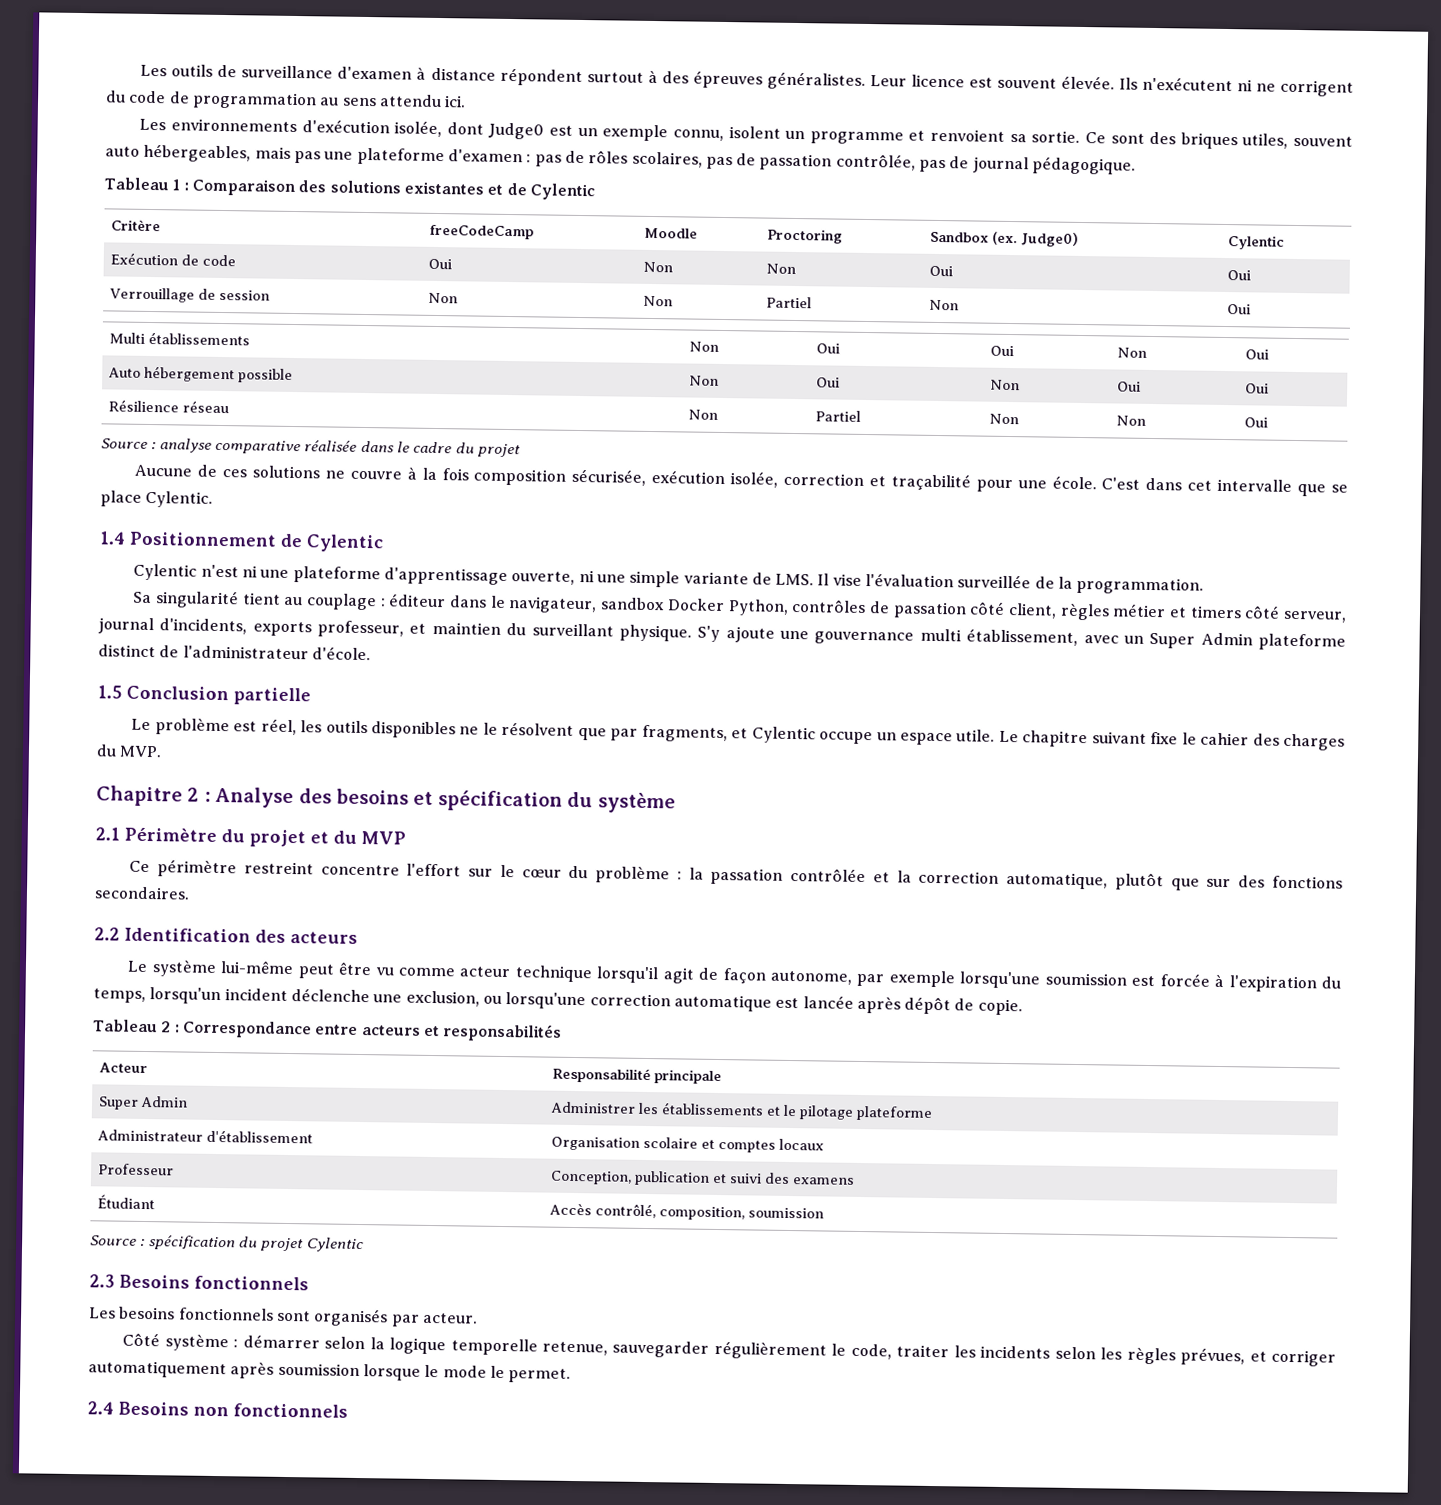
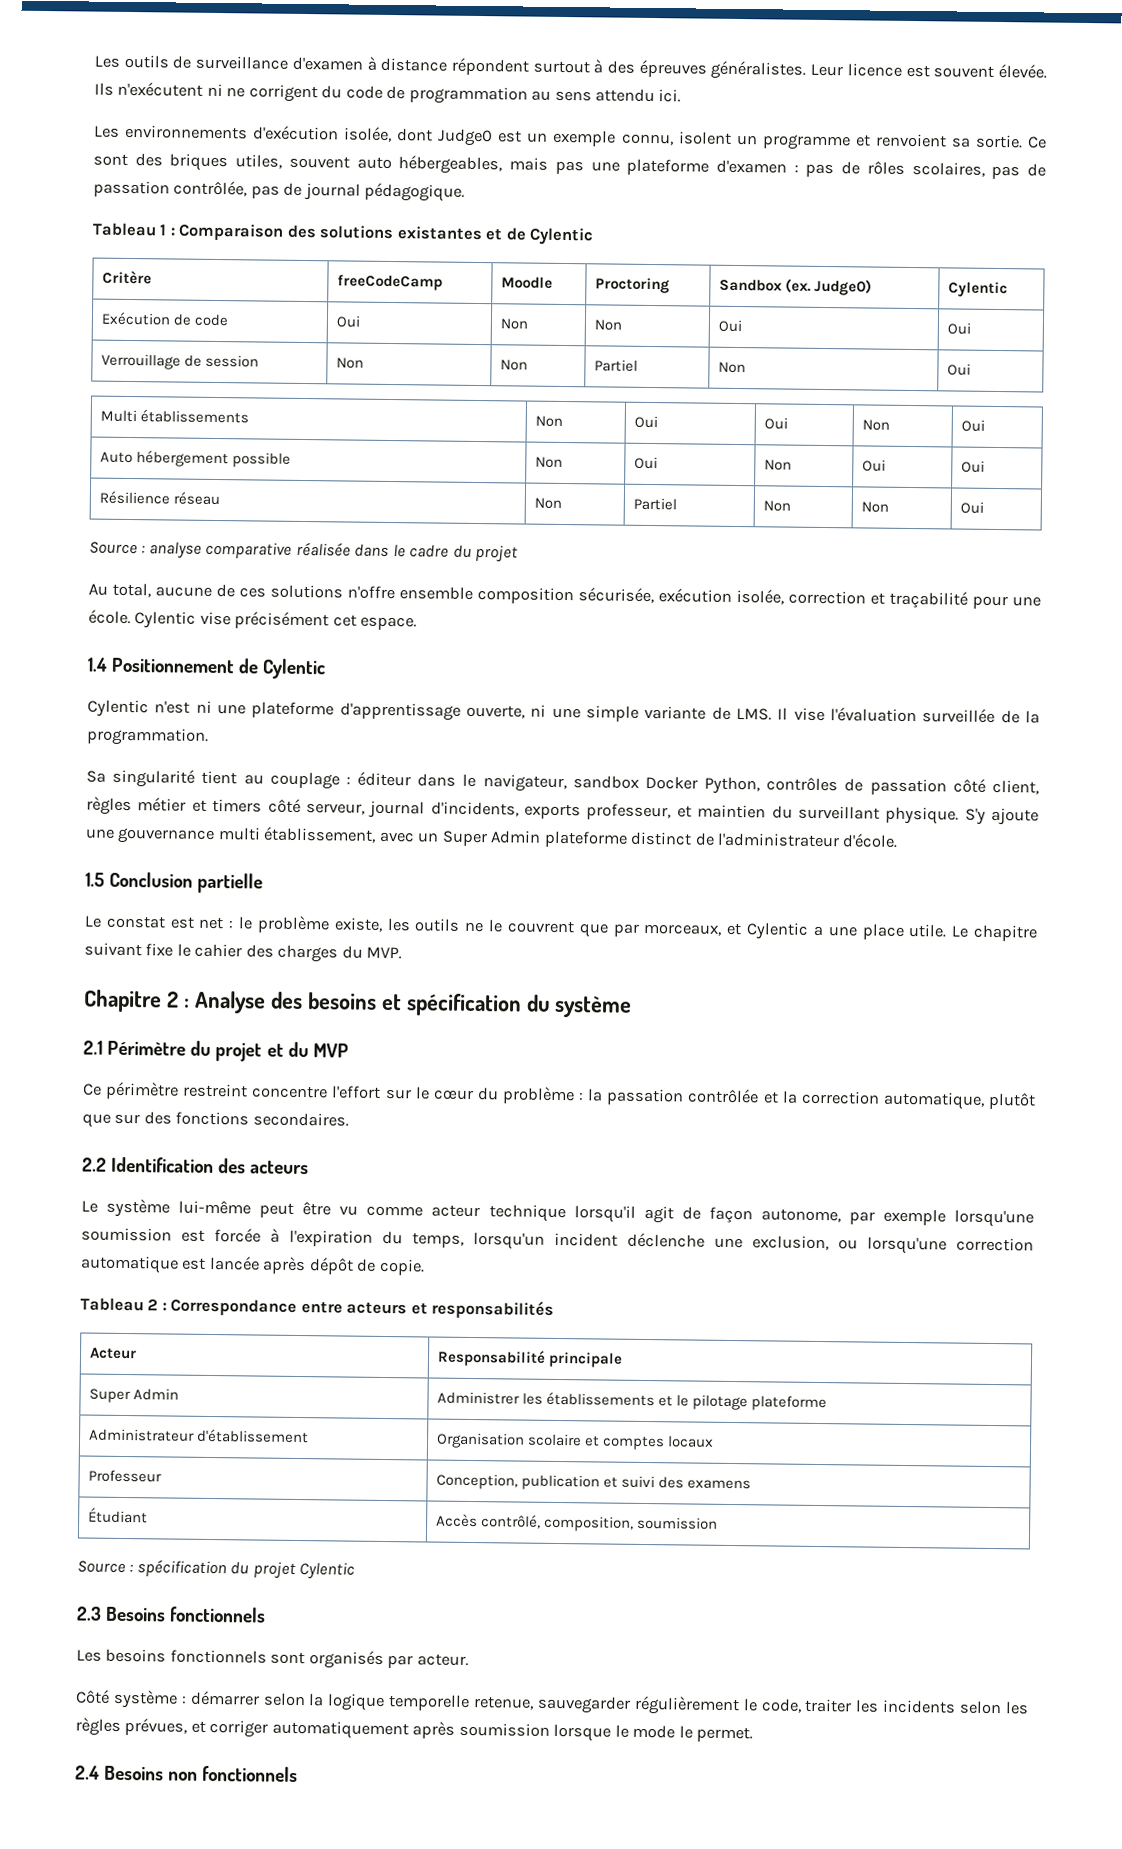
- Aucune de ces solutions ne couvre à la fois composition sécurisée, exécution isolée, correction et traçabilité pour une école.
+ Au total, aucune de ces solutions n'offre ensemble composition sécurisée, exécution isolée, correction et traçabilité pour une école.
- C'est dans cet intervalle que se place Cylentic.
+ Cylentic vise précisément cet espace.
- Le problème est réel, les outils disponibles ne le résolvent que par fragments, et Cylentic occupe un espace utile.
+ Le constat est net : le problème existe, les outils ne le couvrent que par morceaux, et Cylentic a une place utile.

